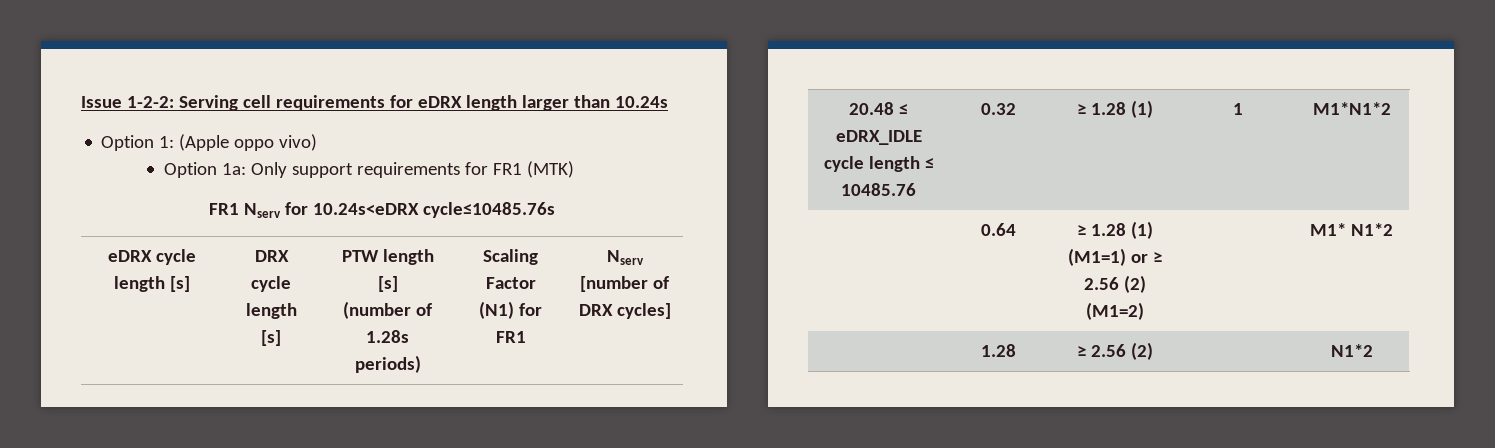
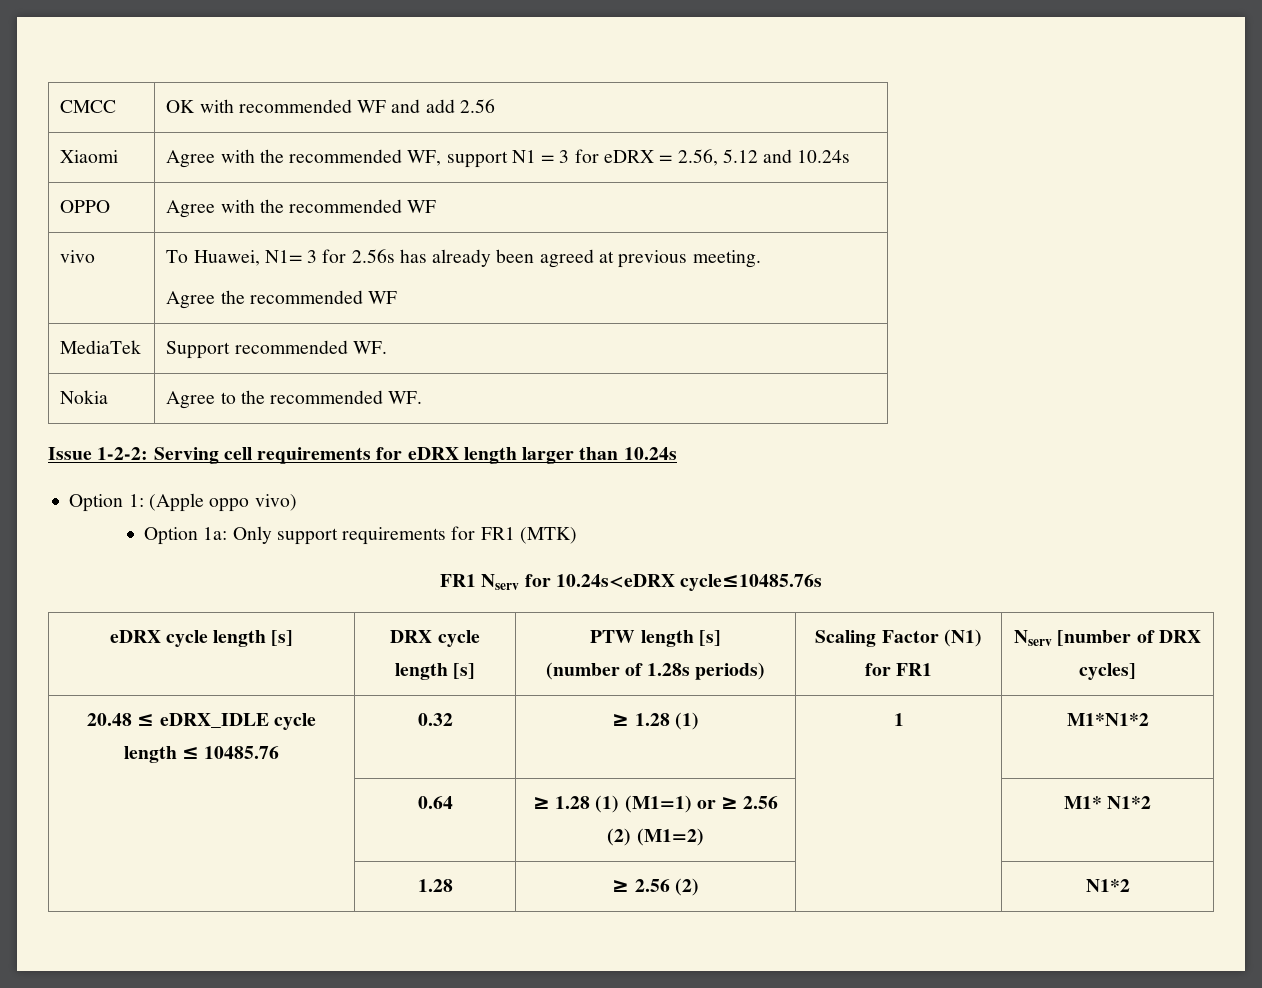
+ CMCC | OK with recommended WF and add 2.56
+ Xiaomi | Agree with the recommended WF, support N1 = 3 for eDRX = 2.56, 5.12 and 10.24s
+ OPPO | Agree with the recommended WF
+ vivo | To Huawei, N1= 3 for 2.56s has already been agreed at previous meeting.
+ Agree the recommended WF
+ MediaTek | Support recommended WF.
+ Nokia | Agree to the recommended WF.

